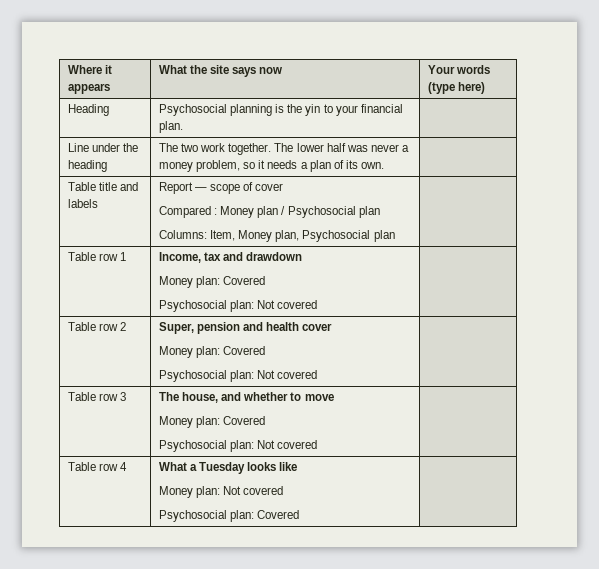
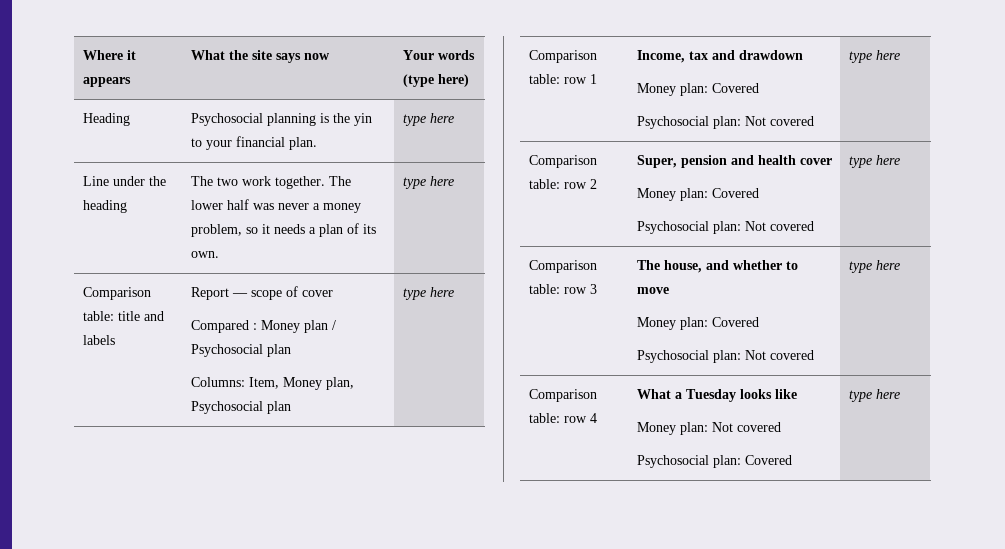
- Heading | Psychosocial planning is the yin to your financial plan. |
+ Heading | Psychosocial planning is the yin to your financial plan. | type here
- Line under the heading | The two work together. The lower half was never a money problem, so it needs a plan of its own. |
- Table title and labels | Report — scope of cover
+ Line under the heading | The two work together. The lower half was never a money problem, so it needs a plan of its own. | type here
+ Comparison table: title and labels | Report — scope of cover
  Compared : Money plan / Psychosocial plan
- Columns: Item, Money plan, Psychosocial plan |
- Table row 1 | Income, tax and drawdown
+ Columns: Item, Money plan, Psychosocial plan | type here
+ Comparison table: row 1 | Income, tax and drawdown
  Money plan: Covered
- Psychosocial plan: Not covered |
- Table row 2 | Super, pension and health cover
+ Psychosocial plan: Not covered | type here
+ Comparison table: row 2 | Super, pension and health cover
  Money plan: Covered
- Psychosocial plan: Not covered |
- Table row 3 | The house, and whether to move
+ Psychosocial plan: Not covered | type here
+ Comparison table: row 3 | The house, and whether to move
  Money plan: Covered
- Psychosocial plan: Not covered |
- Table row 4 | What a Tuesday looks like
+ Psychosocial plan: Not covered | type here
+ Comparison table: row 4 | What a Tuesday looks like
  Money plan: Not covered
- Psychosocial plan: Covered |
+ Psychosocial plan: Covered | type here

